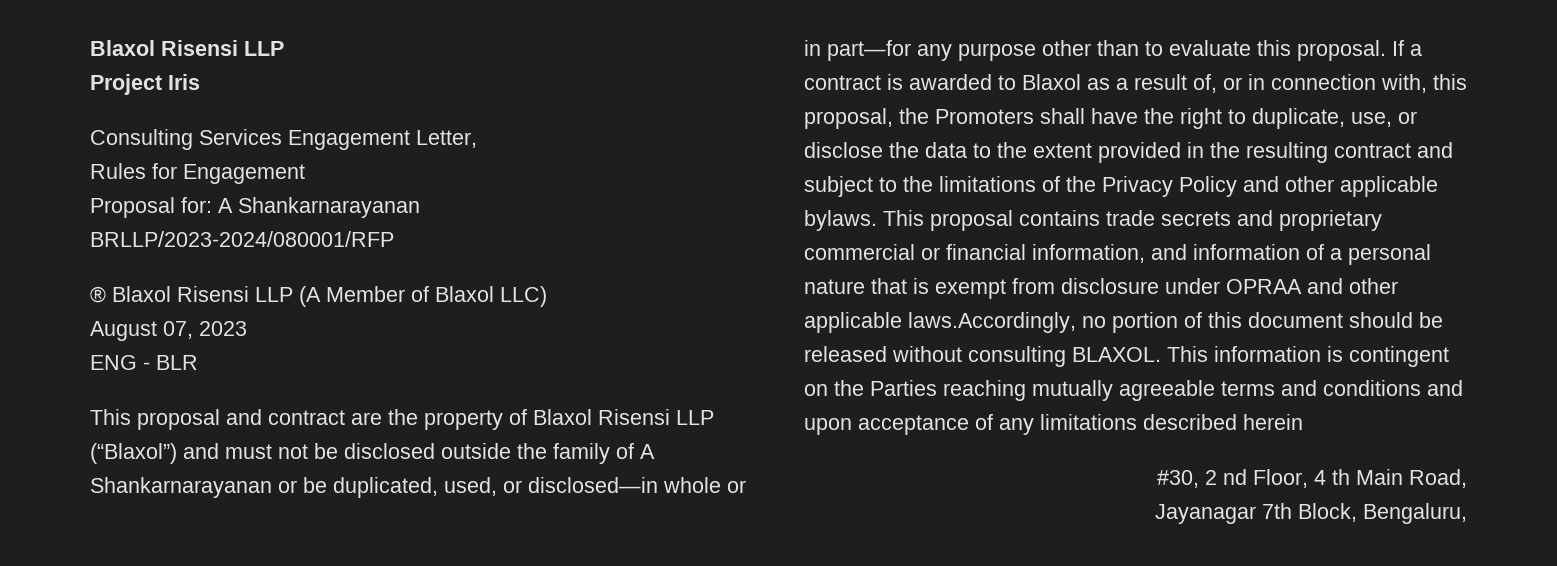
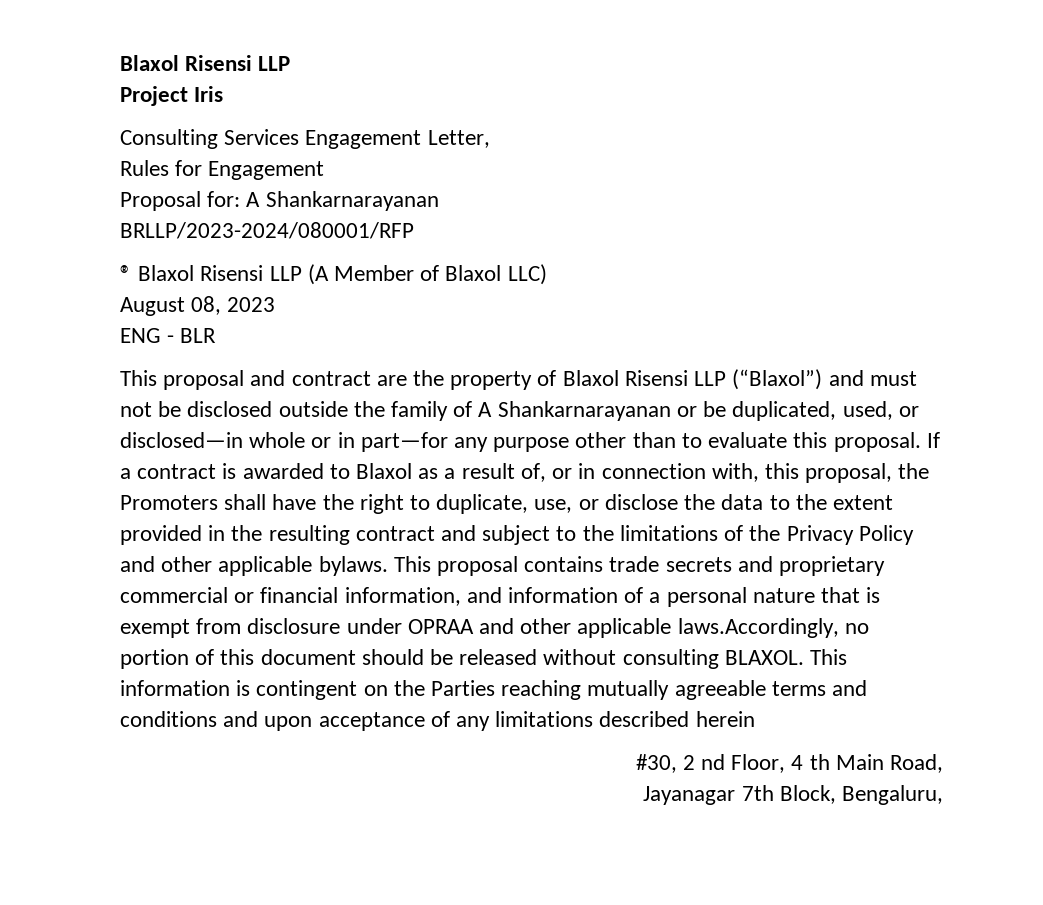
- August 07, 2023
+ August 08, 2023

